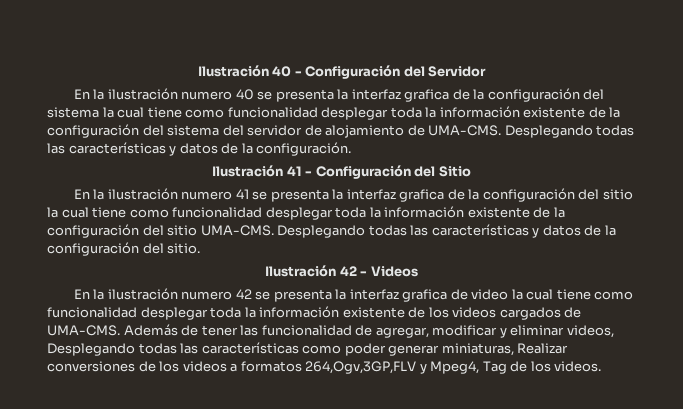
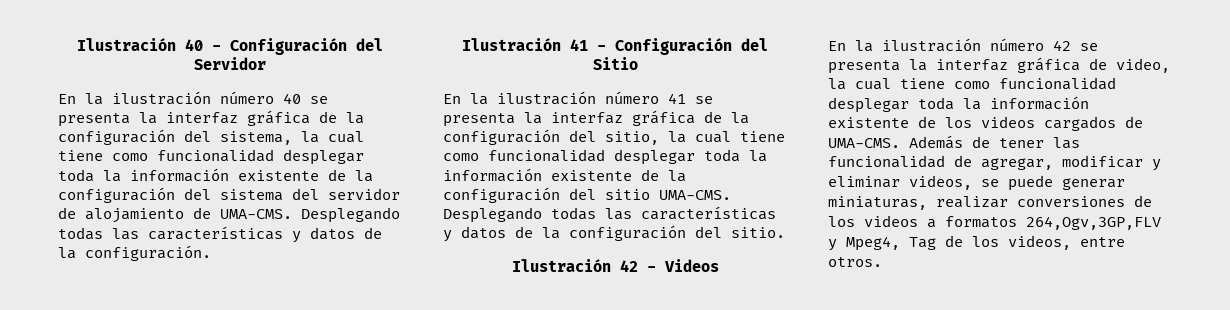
- En la ilustración numero 40 se presenta la interfaz grafica de la configuración del sistema la cual tiene como funcionalidad desplegar toda la información existente de la configuración del sistema del servidor de alojamiento de UMA-CMS.
+ En la ilustración número 40 se presenta la interfaz gráfica de la configuración del sistema, la cual tiene como funcionalidad desplegar toda la información existente de la configuración del sistema del servidor de alojamiento de UMA-CMS.
- En la ilustración numero 41 se presenta la interfaz grafica de la configuración del sitio la cual tiene como funcionalidad desplegar toda la información existente de la configuración del sitio UMA-CMS.
+ En la ilustración número 41 se presenta la interfaz gráfica de la configuración del sitio, la cual tiene como funcionalidad desplegar toda la información existente de la configuración del sitio UMA-CMS.
- En la ilustración numero 42 se presenta la interfaz grafica de video la cual tiene como funcionalidad desplegar toda la información existente de los videos cargados de UMA-CMS.
+ En la ilustración número 42 se presenta la interfaz gráfica de video, la cual tiene como funcionalidad desplegar toda la información existente de los videos cargados de UMA-CMS.
- Además de tener las funcionalidad de agregar, modificar y eliminar videos, Desplegando todas las características como poder generar miniaturas, Realizar conversiones de los videos a formatos 264,Ogv,3GP,FLV y Mpeg4, Tag de los videos.
+ Además de tener las funcionalidad de agregar, modificar y eliminar videos, se puede generar miniaturas, realizar conversiones de los videos a formatos 264,Ogv,3GP,FLV y Mpeg4, Tag de los videos, entre otros.

